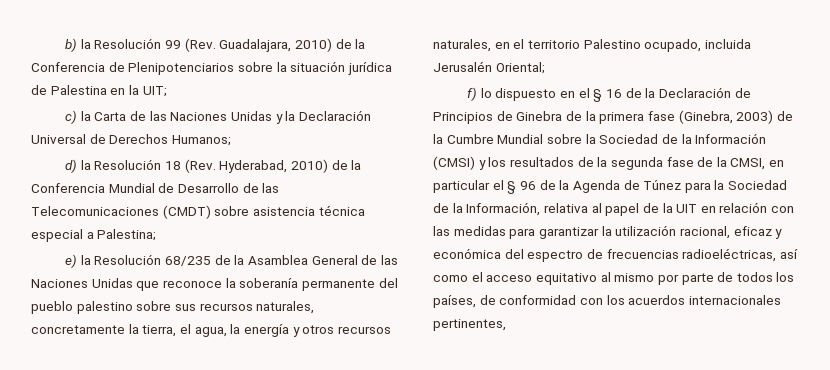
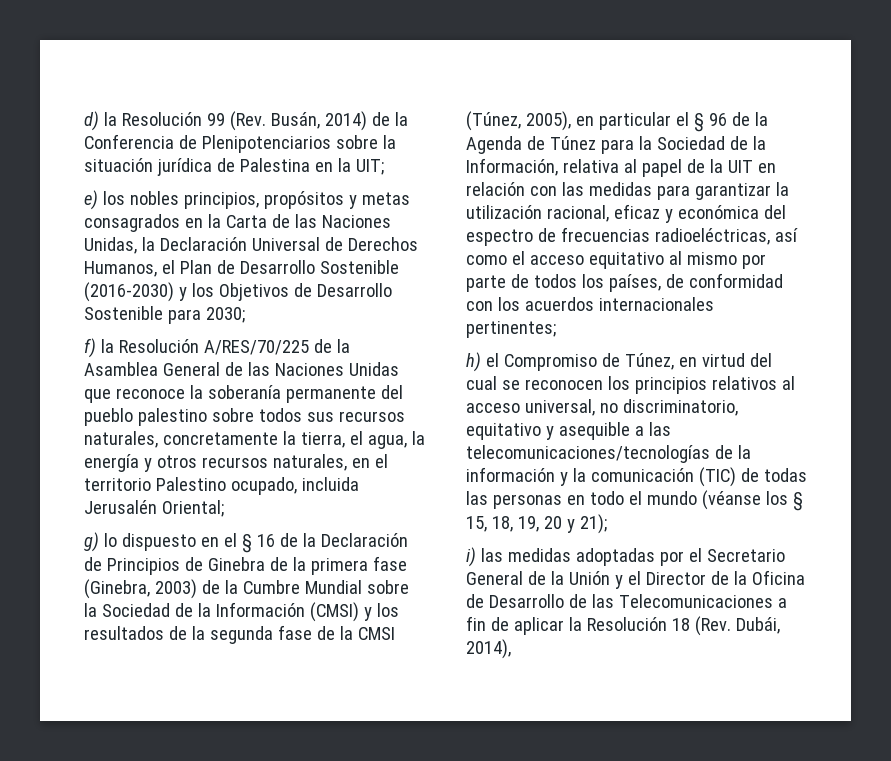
- b) la Resolución 99 (Rev. Guadalajara, 2010) de la Conferencia de Plenipotenciarios sobre la situación jurídica de Palestina en la UIT;
+ d) la Resolución 99 (Rev. Busán, 2014) de la Conferencia de Plenipotenciarios sobre la situación jurídica de Palestina en la UIT;
- c) la Carta de las Naciones Unidas y la Declaración Universal de Derechos Humanos;
- d) la Resolución 18 (Rev. Hyderabad, 2010) de la Conferencia Mundial de Desarrollo de las Telecomunicaciones (CMDT) sobre asistencia técnica especial a Palestina;
- e) la Resolución 68/235 de la Asamblea General de las Naciones Unidas que reconoce la soberanía permanente del pueblo palestino sobre sus recursos naturales, concretamente la tierra, el agua, la energía y otros recursos naturales, en el territorio Palestino ocupado, incluida Jerusalén Oriental;
+ e) los nobles principios, propósitos y metas consagrados en la Carta de las Naciones Unidas, la Declaración Universal de Derechos Humanos, el Plan de Desarrollo Sostenible (2016-2030) y los Objetivos de Desarrollo Sostenible para 2030;
+ f) la Resolución A/RES/70/225 de la Asamblea General de las Naciones Unidas que reconoce la soberanía permanente del pueblo palestino sobre todos sus recursos naturales, concretamente la tierra, el agua, la energía y otros recursos naturales, en el territorio Palestino ocupado, incluida Jerusalén Oriental;
- f) lo dispuesto en el § 16 de la Declaración de Principios de Ginebra de la primera fase (Ginebra, 2003) de la Cumbre Mundial sobre la Sociedad de la Información (CMSI) y los resultados de la segunda fase de la CMSI, en particular el § 96 de la Agenda de Túnez para la Sociedad de la Información, relativa al papel de la UIT en relación con las medidas para garantizar la utilización racional, eficaz y económica del espectro de frecuencias radioeléctricas, así como el acceso equitativo al mismo por parte de todos los países, de conformidad con los acuerdos internacionales pertinentes,
+ g) lo dispuesto en el § 16 de la Declaración de Principios de Ginebra de la primera fase (Ginebra, 2003) de la Cumbre Mundial sobre la Sociedad de la Información (CMSI) y los resultados de la segunda fase de la CMSI (Túnez, 2005), en particular el § 96 de la Agenda de Túnez para la Sociedad de la Información, relativa al papel de la UIT en relación con las medidas para garantizar la utilización racional, eficaz y económica del espectro de frecuencias radioeléctricas, así como el acceso equitativo al mismo por parte de todos los países, de conformidad con los acuerdos internacionales pertinentes;
+ h) el Compromiso de Túnez, en virtud del cual se reconocen los principios relativos al acceso universal, no discriminatorio, equitativo y asequible a las telecomunicaciones/tecnologías de la información y la comunicación (TIC) de todas las personas en todo el mundo (véanse los § 15, 18, 19, 20 y 21);
+ i) las medidas adoptadas por el Secretario General de la Unión y el Director de la Oficina de Desarrollo de las Telecomunicaciones a fin de aplicar la Resolución 18 (Rev. Dubái, 2014),

